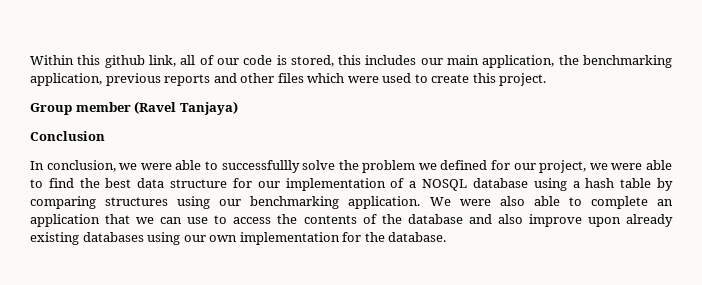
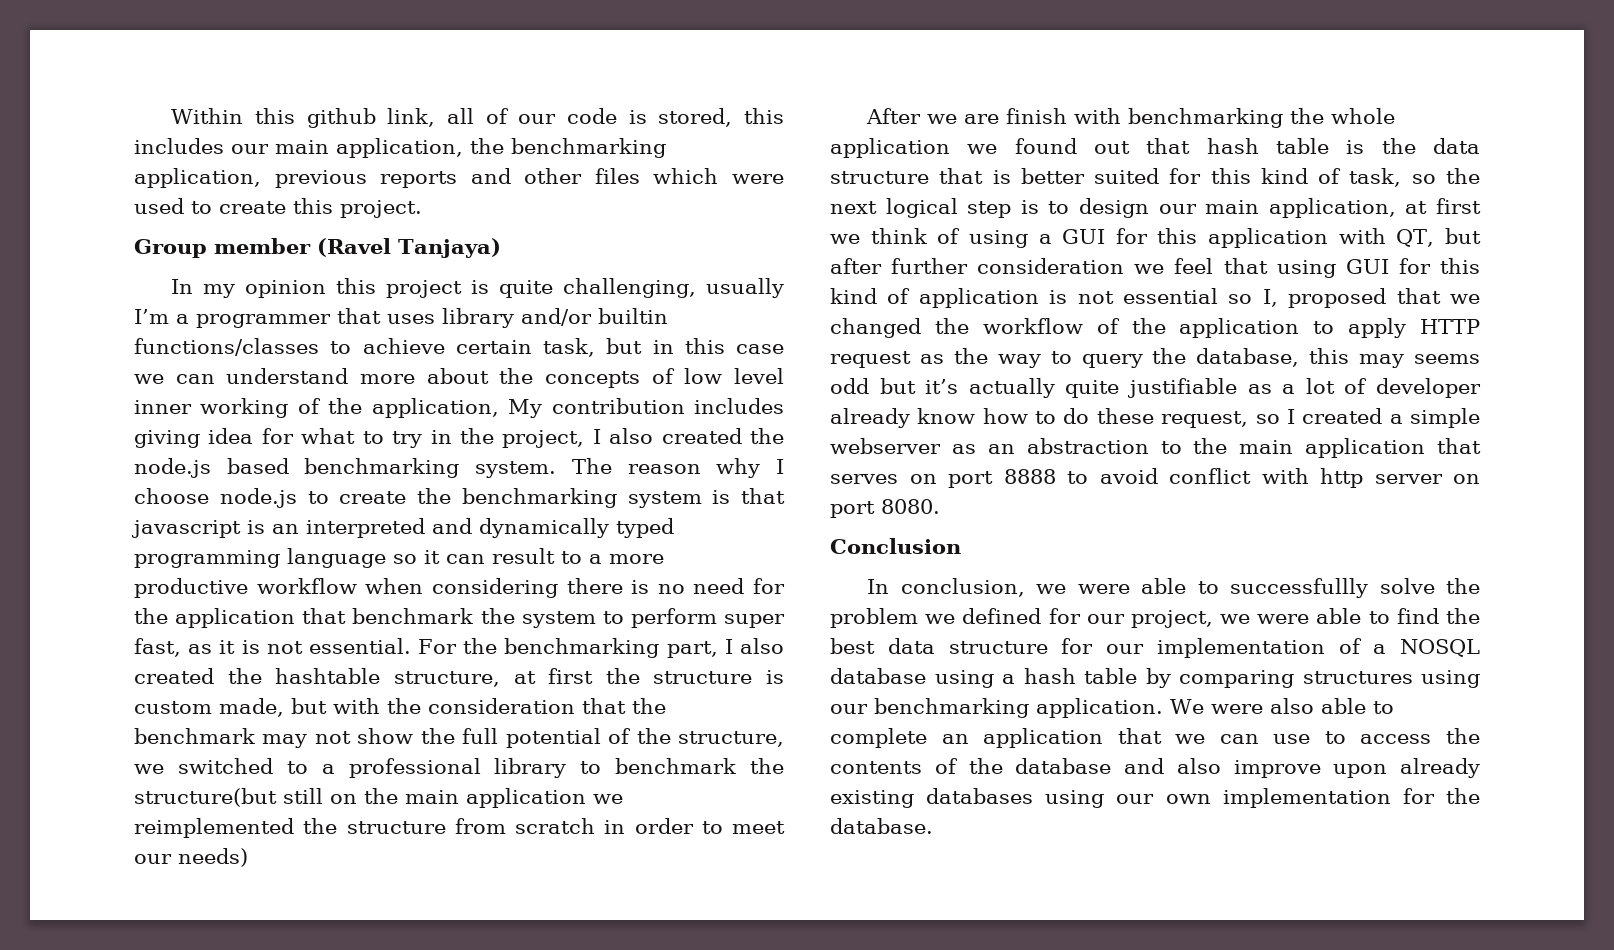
+ In my opinion this project is quite challenging, usually I’m a programmer that uses library and/or builtin functions/classes to achieve certain task, but in this case we can understand more about the concepts of low level inner working of the application, My contribution includes giving idea for what to try in the project, I also created the node.js based benchmarking system. The reason why I choose node.js to create the benchmarking system is that javascript is an interpreted and dynamically typed programming language so it can result to a more productive workflow when considering there is no need for the application that benchmark the system to perform super fast, as it is not essential. For the benchmarking part, I also created the hashtable structure, at first the structure is custom made, but with the consideration that the benchmark may not show the full potential of the structure, we switched to a professional library to benchmark the structure(but still on the main application we reimplemented the structure from scratch in order to meet our needs)
+ After we are finish with benchmarking the whole application we found out that hash table is the data structure that is better suited for this kind of task, so the next logical step is to design our main application, at first we think of using a GUI for this application with QT, but after further consideration we feel that using GUI for this kind of application is not essential so I, proposed that we changed the workflow of the application to apply HTTP request as the way to query the database, this may seems odd but it’s actually quite justifiable as a lot of developer already know how to do these request, so I created a simple webserver as an abstraction to the main application that serves on port 8888 to avoid conflict with http server on port 8080.

